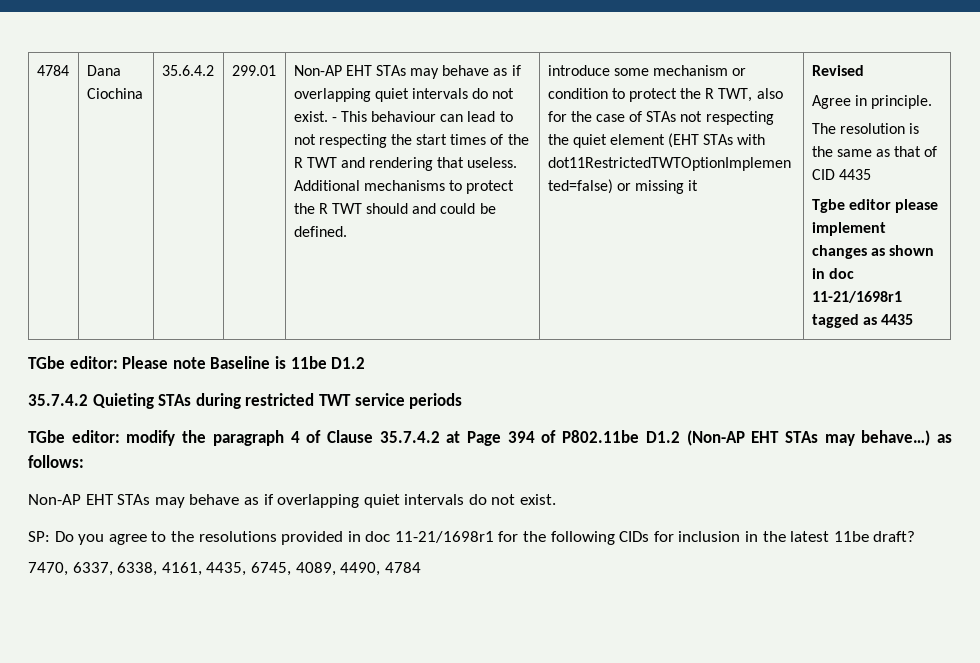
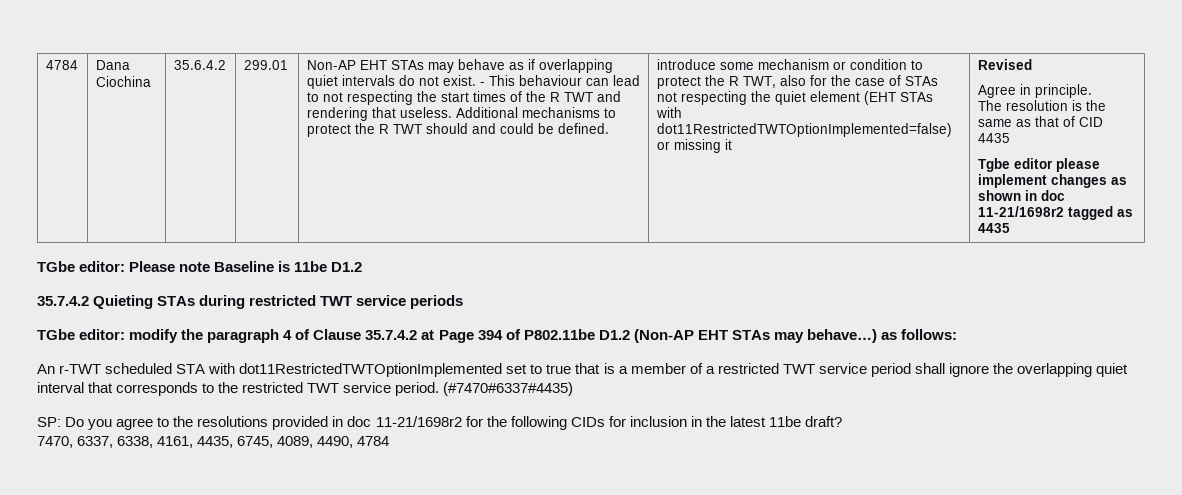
- Tgbe editor please implement changes as shown in doc 11-21/1698r1 tagged as 4435
+ Tgbe editor please implement changes as shown in doc 11-21/1698r2 tagged as 4435
  TGbe editor: modify the paragraph 4 of Clause 35.7.4.2 at Page 394 of P802.11be D1.2 (Non-AP EHT STAs may behave…) as follows:
- Non-AP EHT STAs may behave as if overlapping quiet intervals do not exist.
+ An r-TWT scheduled STA with dot11RestrictedTWTOptionImplemented set to true that is a member of a restricted TWT service period shall ignore the overlapping quiet interval that corresponds to the restricted TWT service period. (#7470#6337#4435)
- SP: Do you agree to the resolutions provided in doc 11-21/1698r1 for the following CIDs for inclusion in the latest 11be draft?
+ SP: Do you agree to the resolutions provided in doc 11-21/1698r2 for the following CIDs for inclusion in the latest 11be draft?

